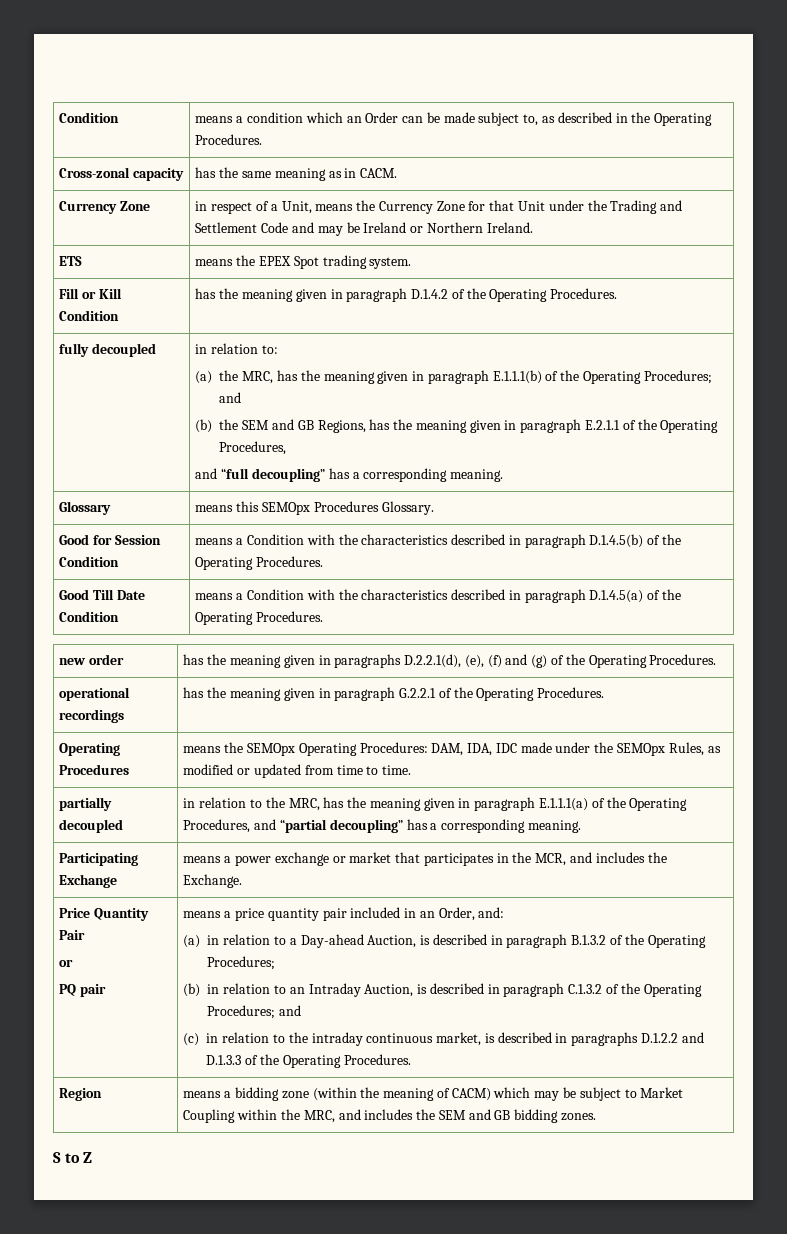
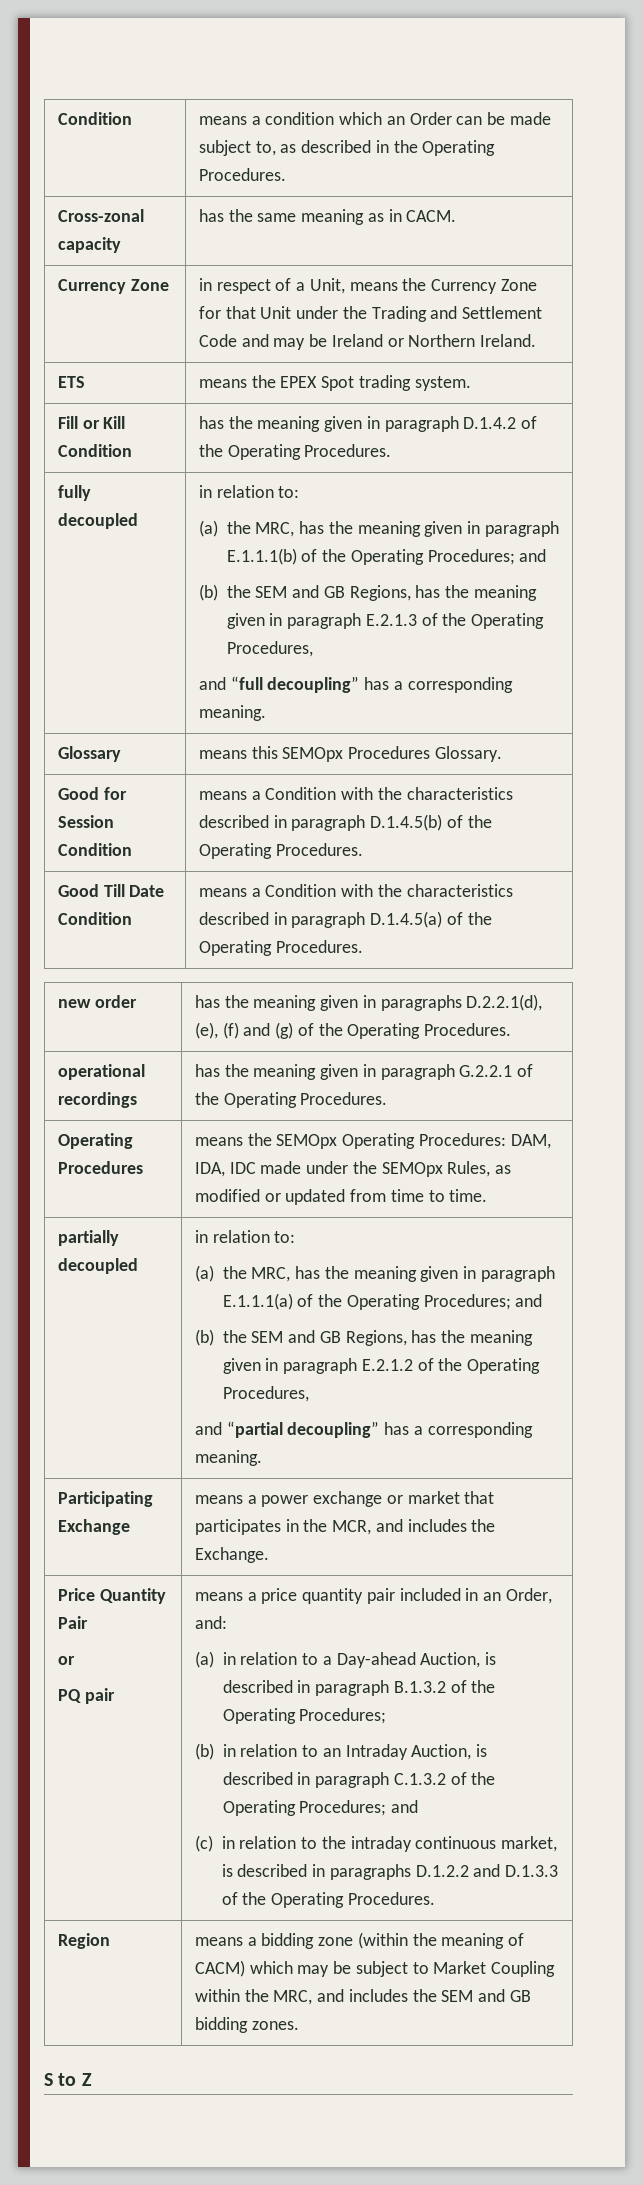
- (b) the SEM and GB Regions, has the meaning given in paragraph E.2.1.1 of the Operating Procedures,
+ (b) the SEM and GB Regions, has the meaning given in paragraph E.2.1.3 of the Operating Procedures,
- partially decoupled | in relation to the MRC, has the meaning given in paragraph E.1.1.1(a) of the Operating Procedures, and “partial decoupling” has a corresponding meaning.
+ partially decoupled | in relation to:
+ (a) the MRC, has the meaning given in paragraph E.1.1.1(a) of the Operating Procedures; and
+ (b) the SEM and GB Regions, has the meaning given in paragraph E.2.1.2 of the Operating Procedures,
+ and “partial decoupling” has a corresponding meaning.

